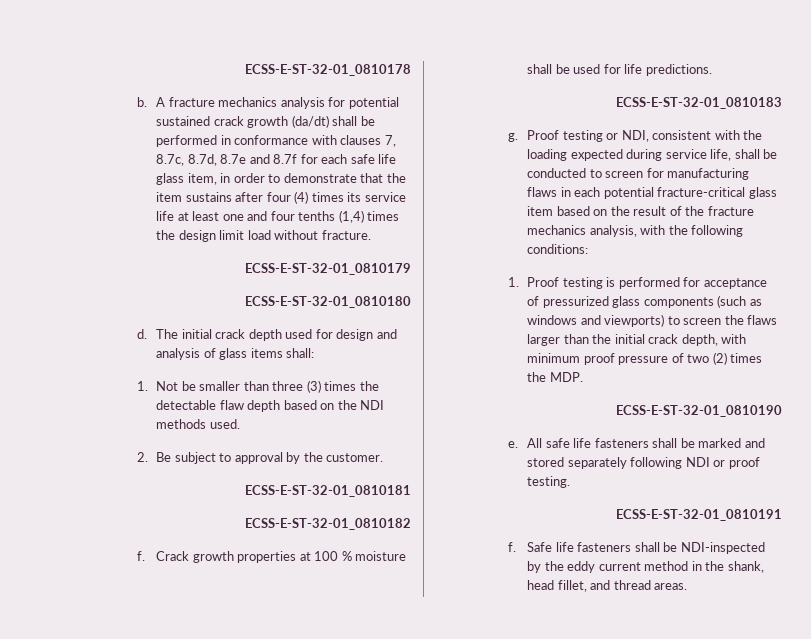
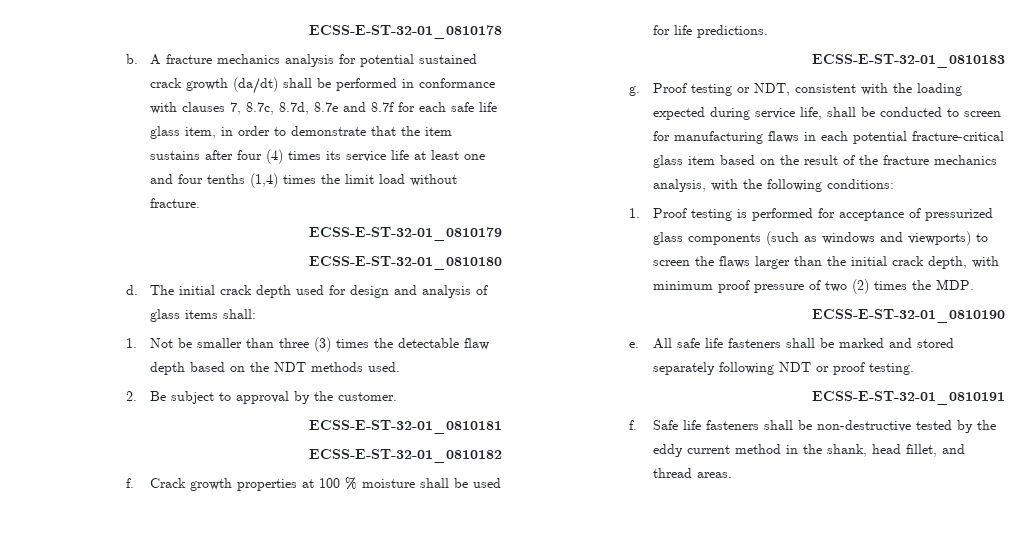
- A fracture mechanics analysis for potential sustained crack growth (da/dt) shall be performed in conformance with clauses 7, 8.7c, 8.7d, 8.7e and 8.7f for each safe life glass item, in order to demonstrate that the item sustains after four (4) times its service life at least one and four tenths (1,4) times the design limit load without fracture.
+ A fracture mechanics analysis for potential sustained crack growth (da/dt) shall be performed in conformance with clauses 7, 8.7c, 8.7d, 8.7e and 8.7f for each safe life glass item, in order to demonstrate that the item sustains after four (4) times its service life at least one and four tenths (1,4) times the limit load without fracture.
- 1. Not be smaller than three (3) times the detectable flaw depth based on the NDI methods used.
+ 1. Not be smaller than three (3) times the detectable flaw depth based on the NDT methods used.
- Proof testing or NDI, consistent with the loading expected during service life, shall be conducted to screen for manufacturing flaws in each potential fracture-critical glass item based on the result of the fracture mechanics analysis, with the following conditions:
+ Proof testing or NDT, consistent with the loading expected during service life, shall be conducted to screen for manufacturing flaws in each potential fracture-critical glass item based on the result of the fracture mechanics analysis, with the following conditions:
- All safe life fasteners shall be marked and stored separately following NDI or proof testing.
+ All safe life fasteners shall be marked and stored separately following NDT or proof testing.
- Safe life fasteners shall be NDI-inspected by the eddy current method in the shank, head fillet, and thread areas.
+ Safe life fasteners shall be non-destructive tested by the eddy current method in the shank, head fillet, and thread areas.

